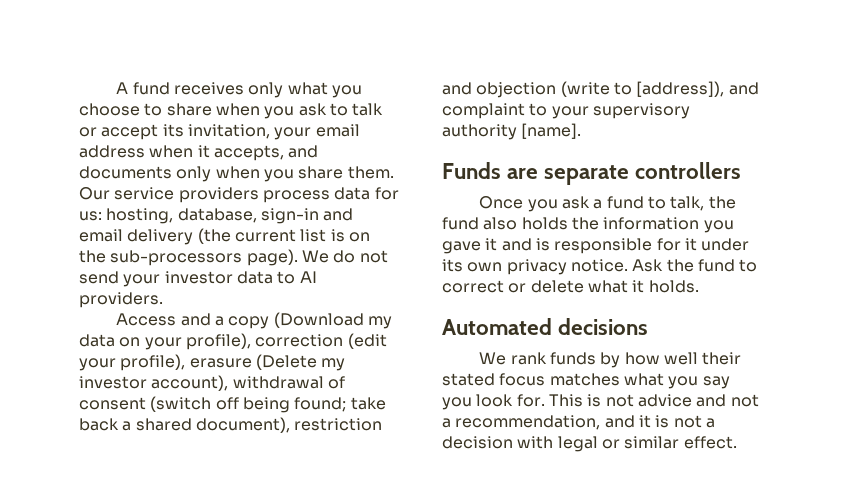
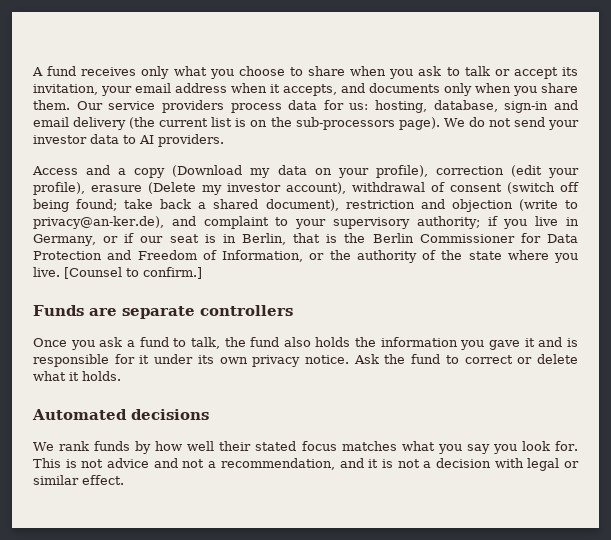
- Access and a copy (Download my data on your profile), correction (edit your profile), erasure (Delete my investor account), withdrawal of consent (switch off being found; take back a shared document), restriction and objection (write to [address]), and complaint to your supervisory authority [name].
+ Access and a copy (Download my data on your profile), correction (edit your profile), erasure (Delete my investor account), withdrawal of consent (switch off being found; take back a shared document), restriction and objection (write to privacy@an-ker.de), and complaint to your supervisory authority; if you live in Germany, or if our seat is in Berlin, that is the Berlin Commissioner for Data Protection and Freedom of Information, or the authority of the state where you live. [Counsel to confirm.]

